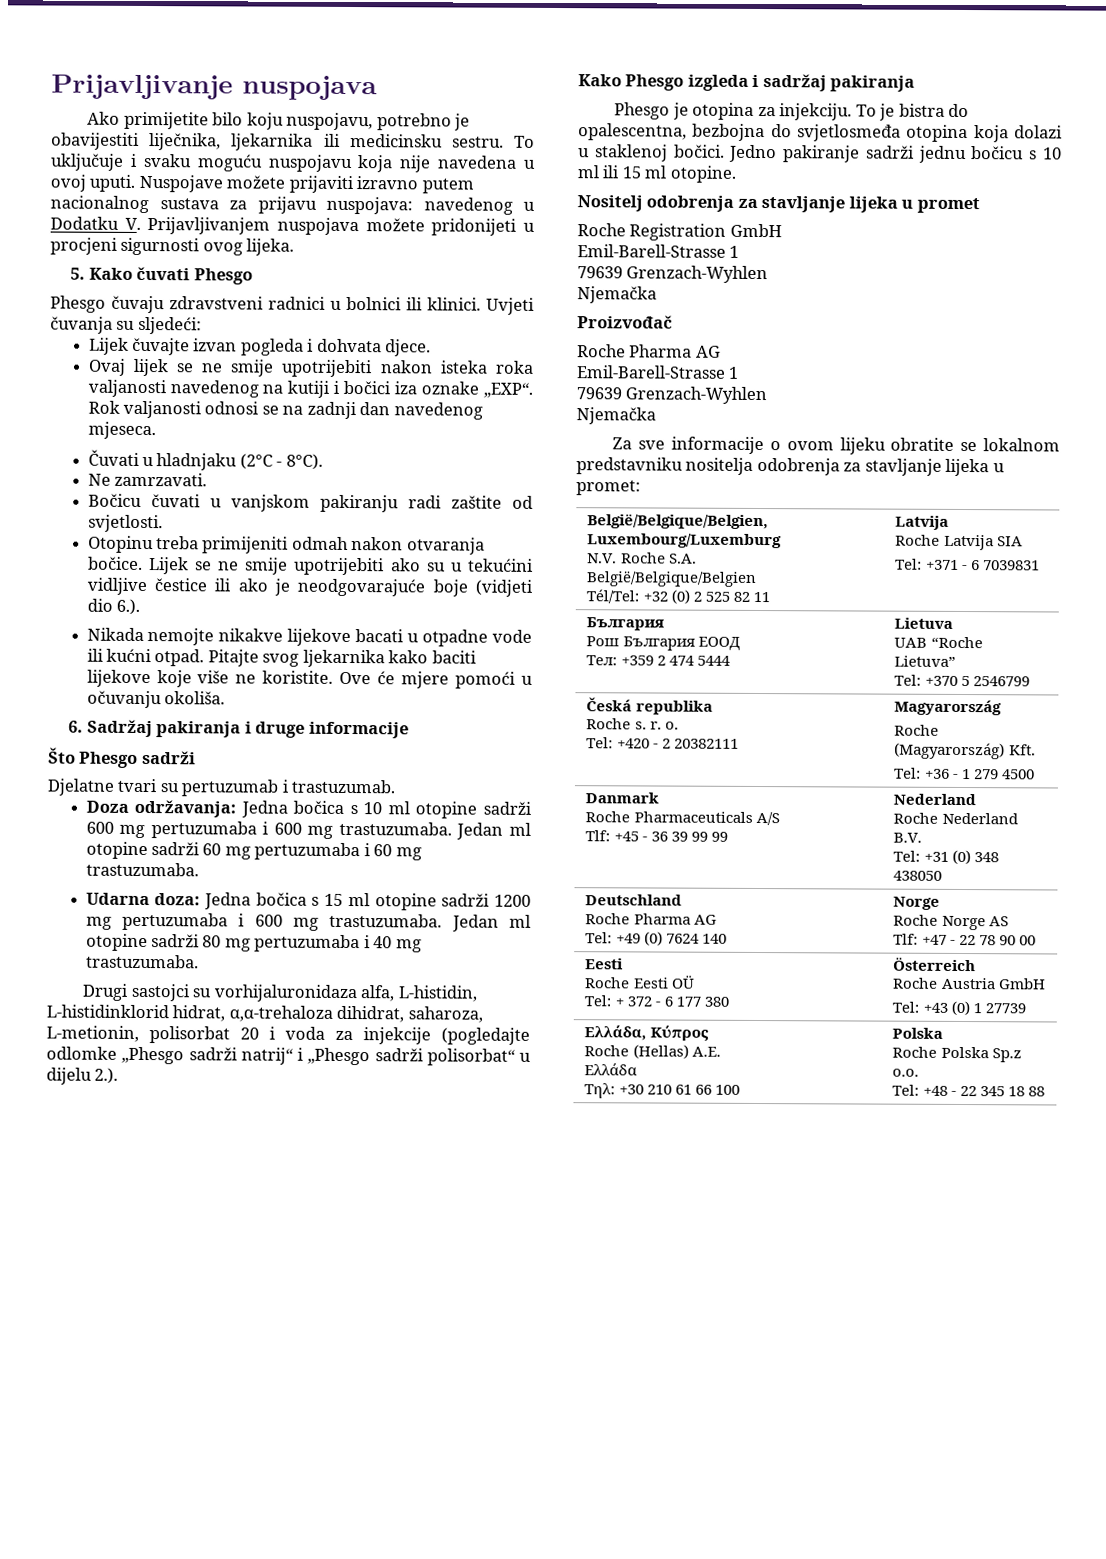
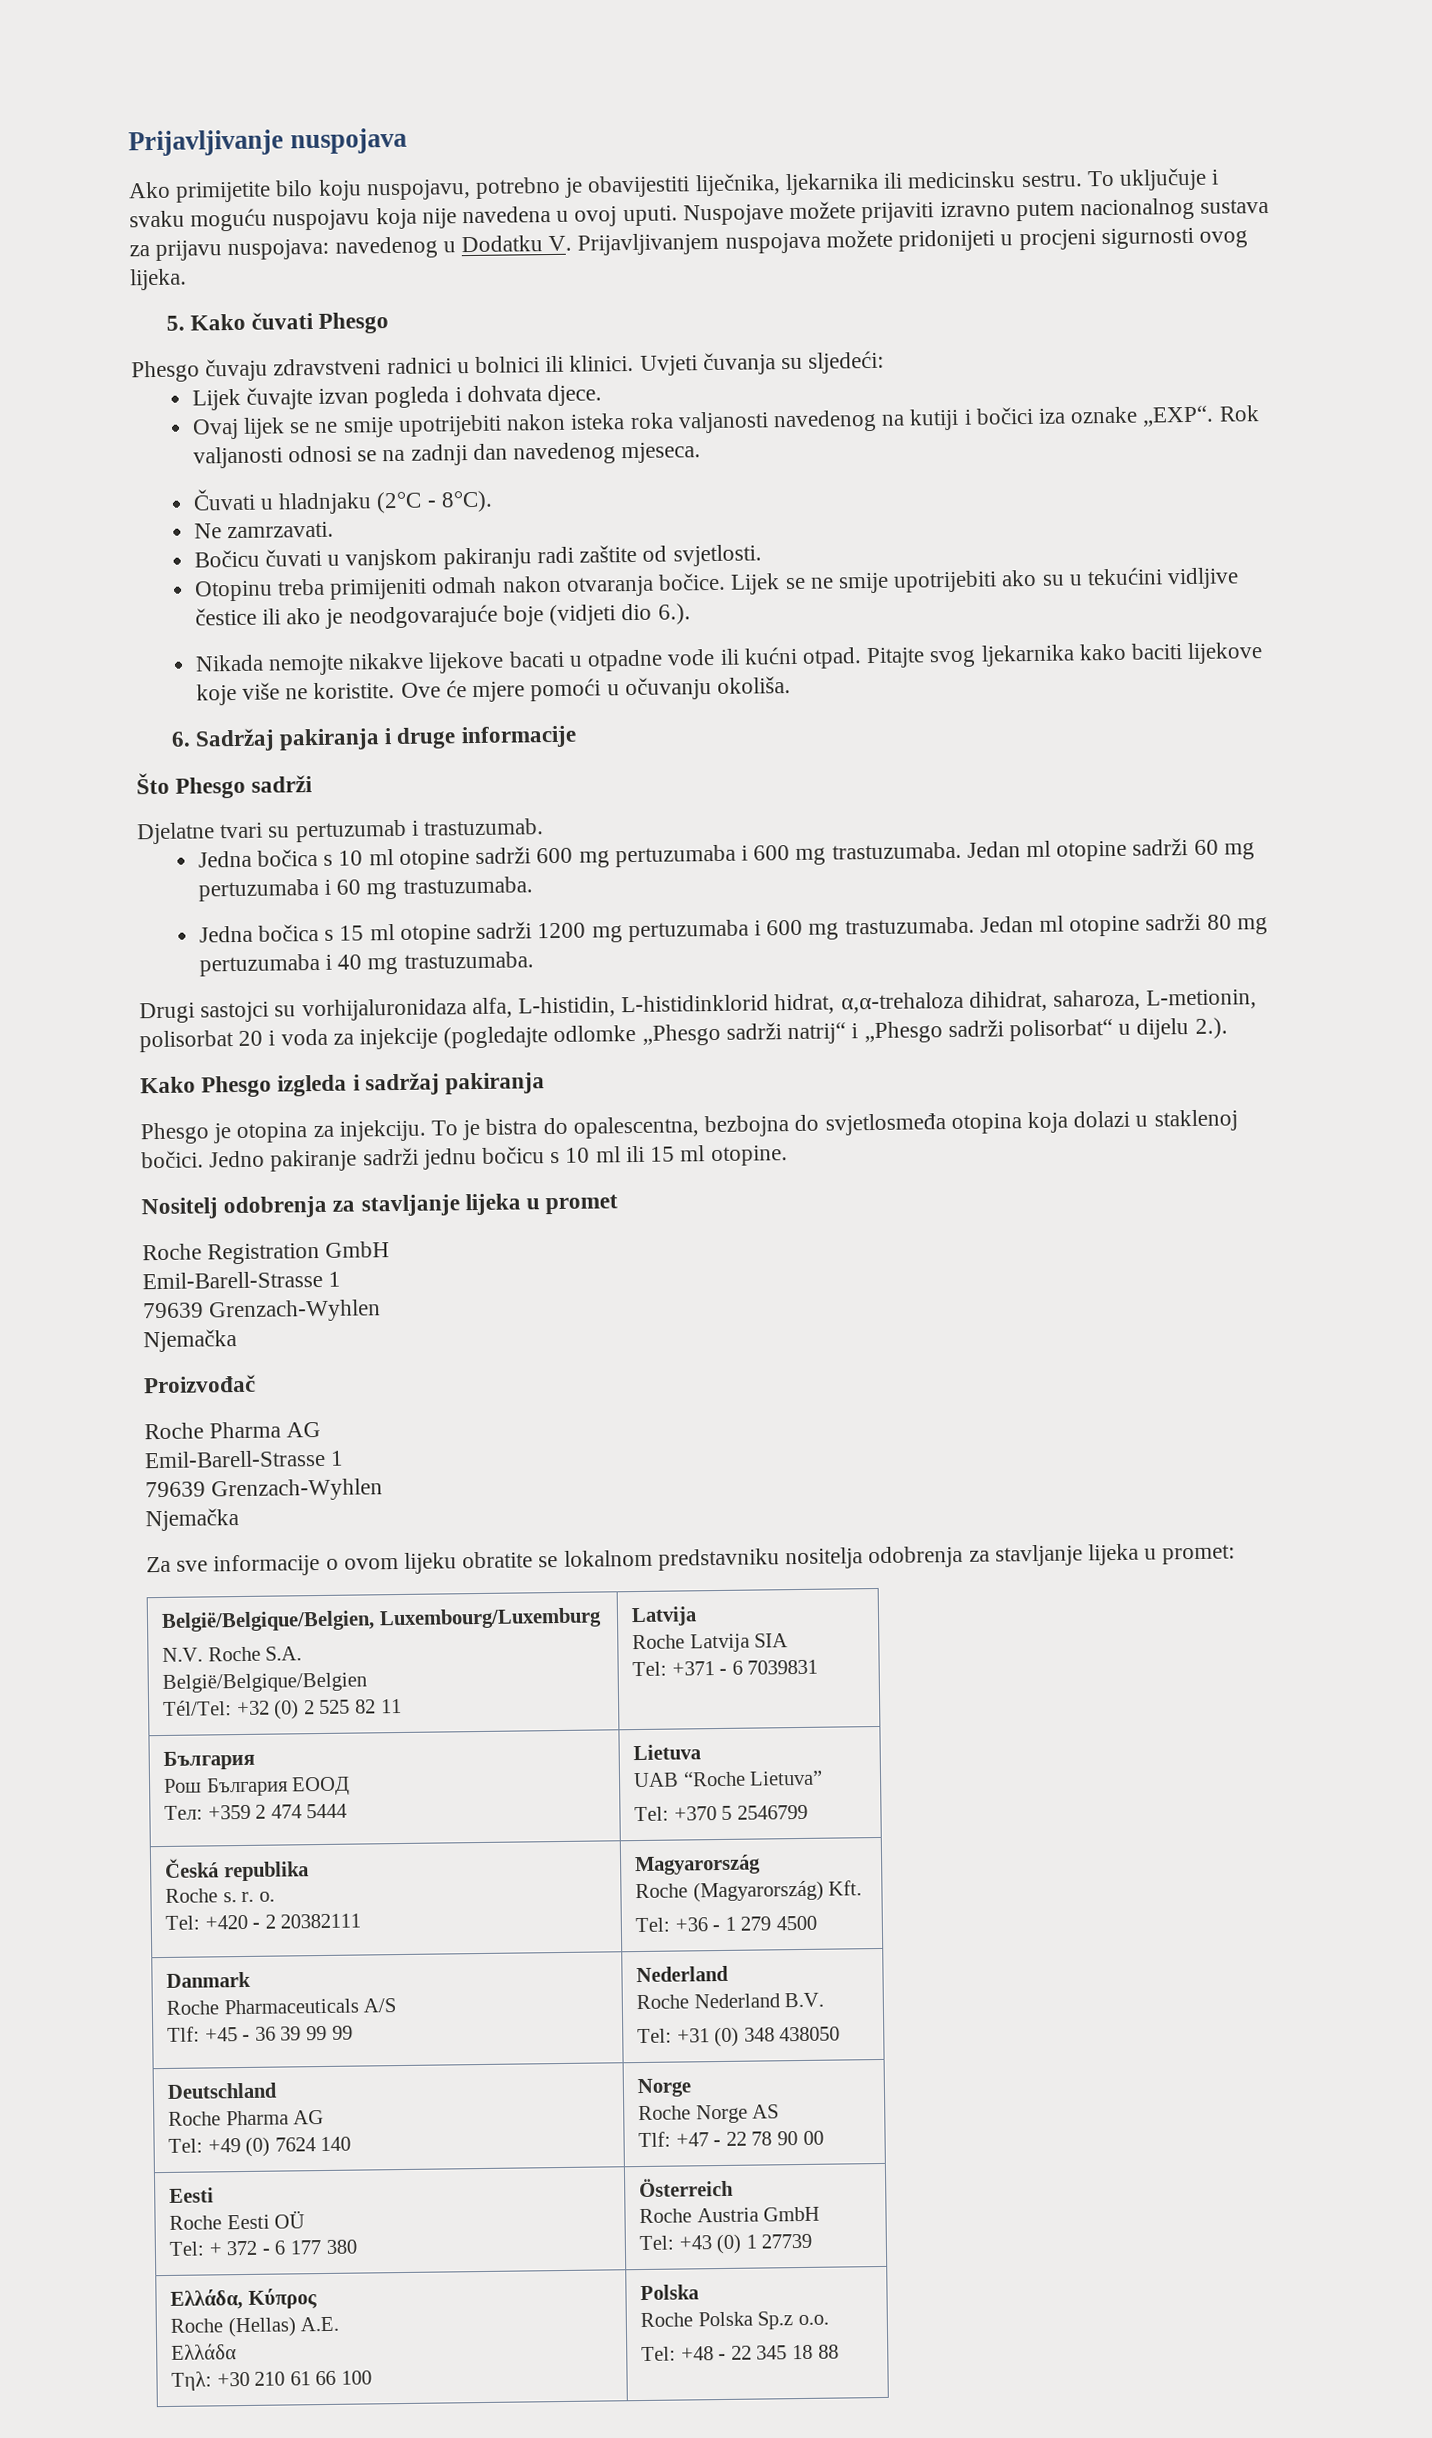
- Doza održavanja: Jedna bočica s 10 ml otopine sadrži 600 mg pertuzumaba i 600 mg trastuzumaba.
+ Jedna bočica s 10 ml otopine sadrži 600 mg pertuzumaba i 600 mg trastuzumaba.
- Udarna doza: Jedna bočica s 15 ml otopine sadrži 1200 mg pertuzumaba i 600 mg trastuzumaba.
+ Jedna bočica s 15 ml otopine sadrži 1200 mg pertuzumaba i 600 mg trastuzumaba.

